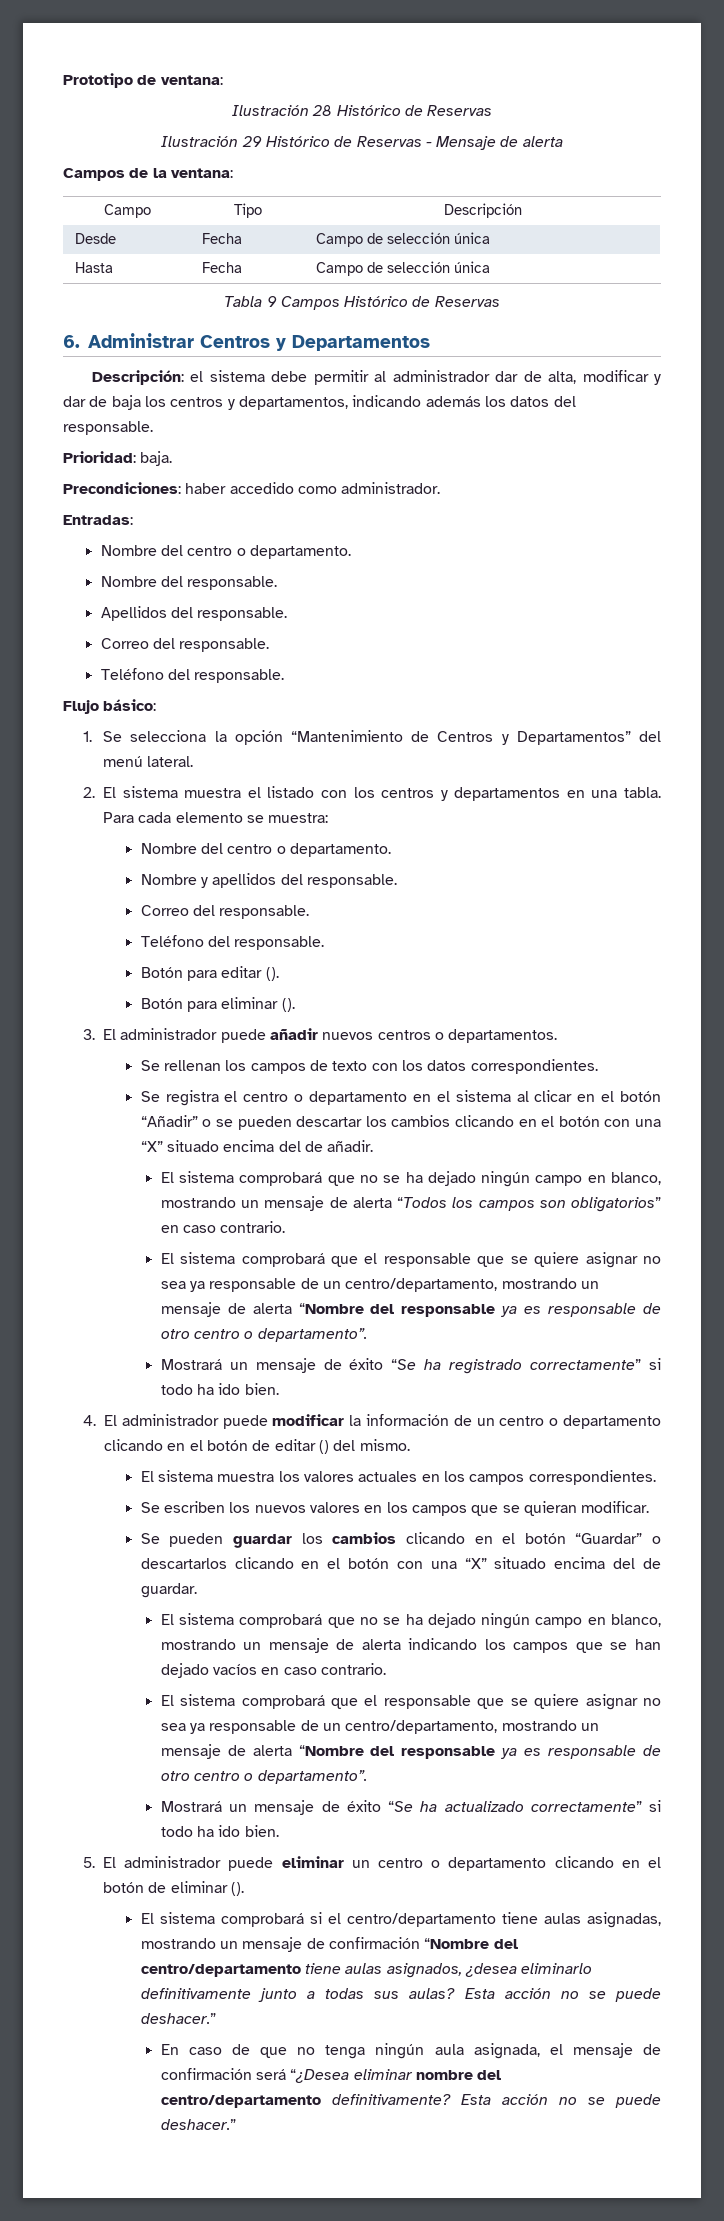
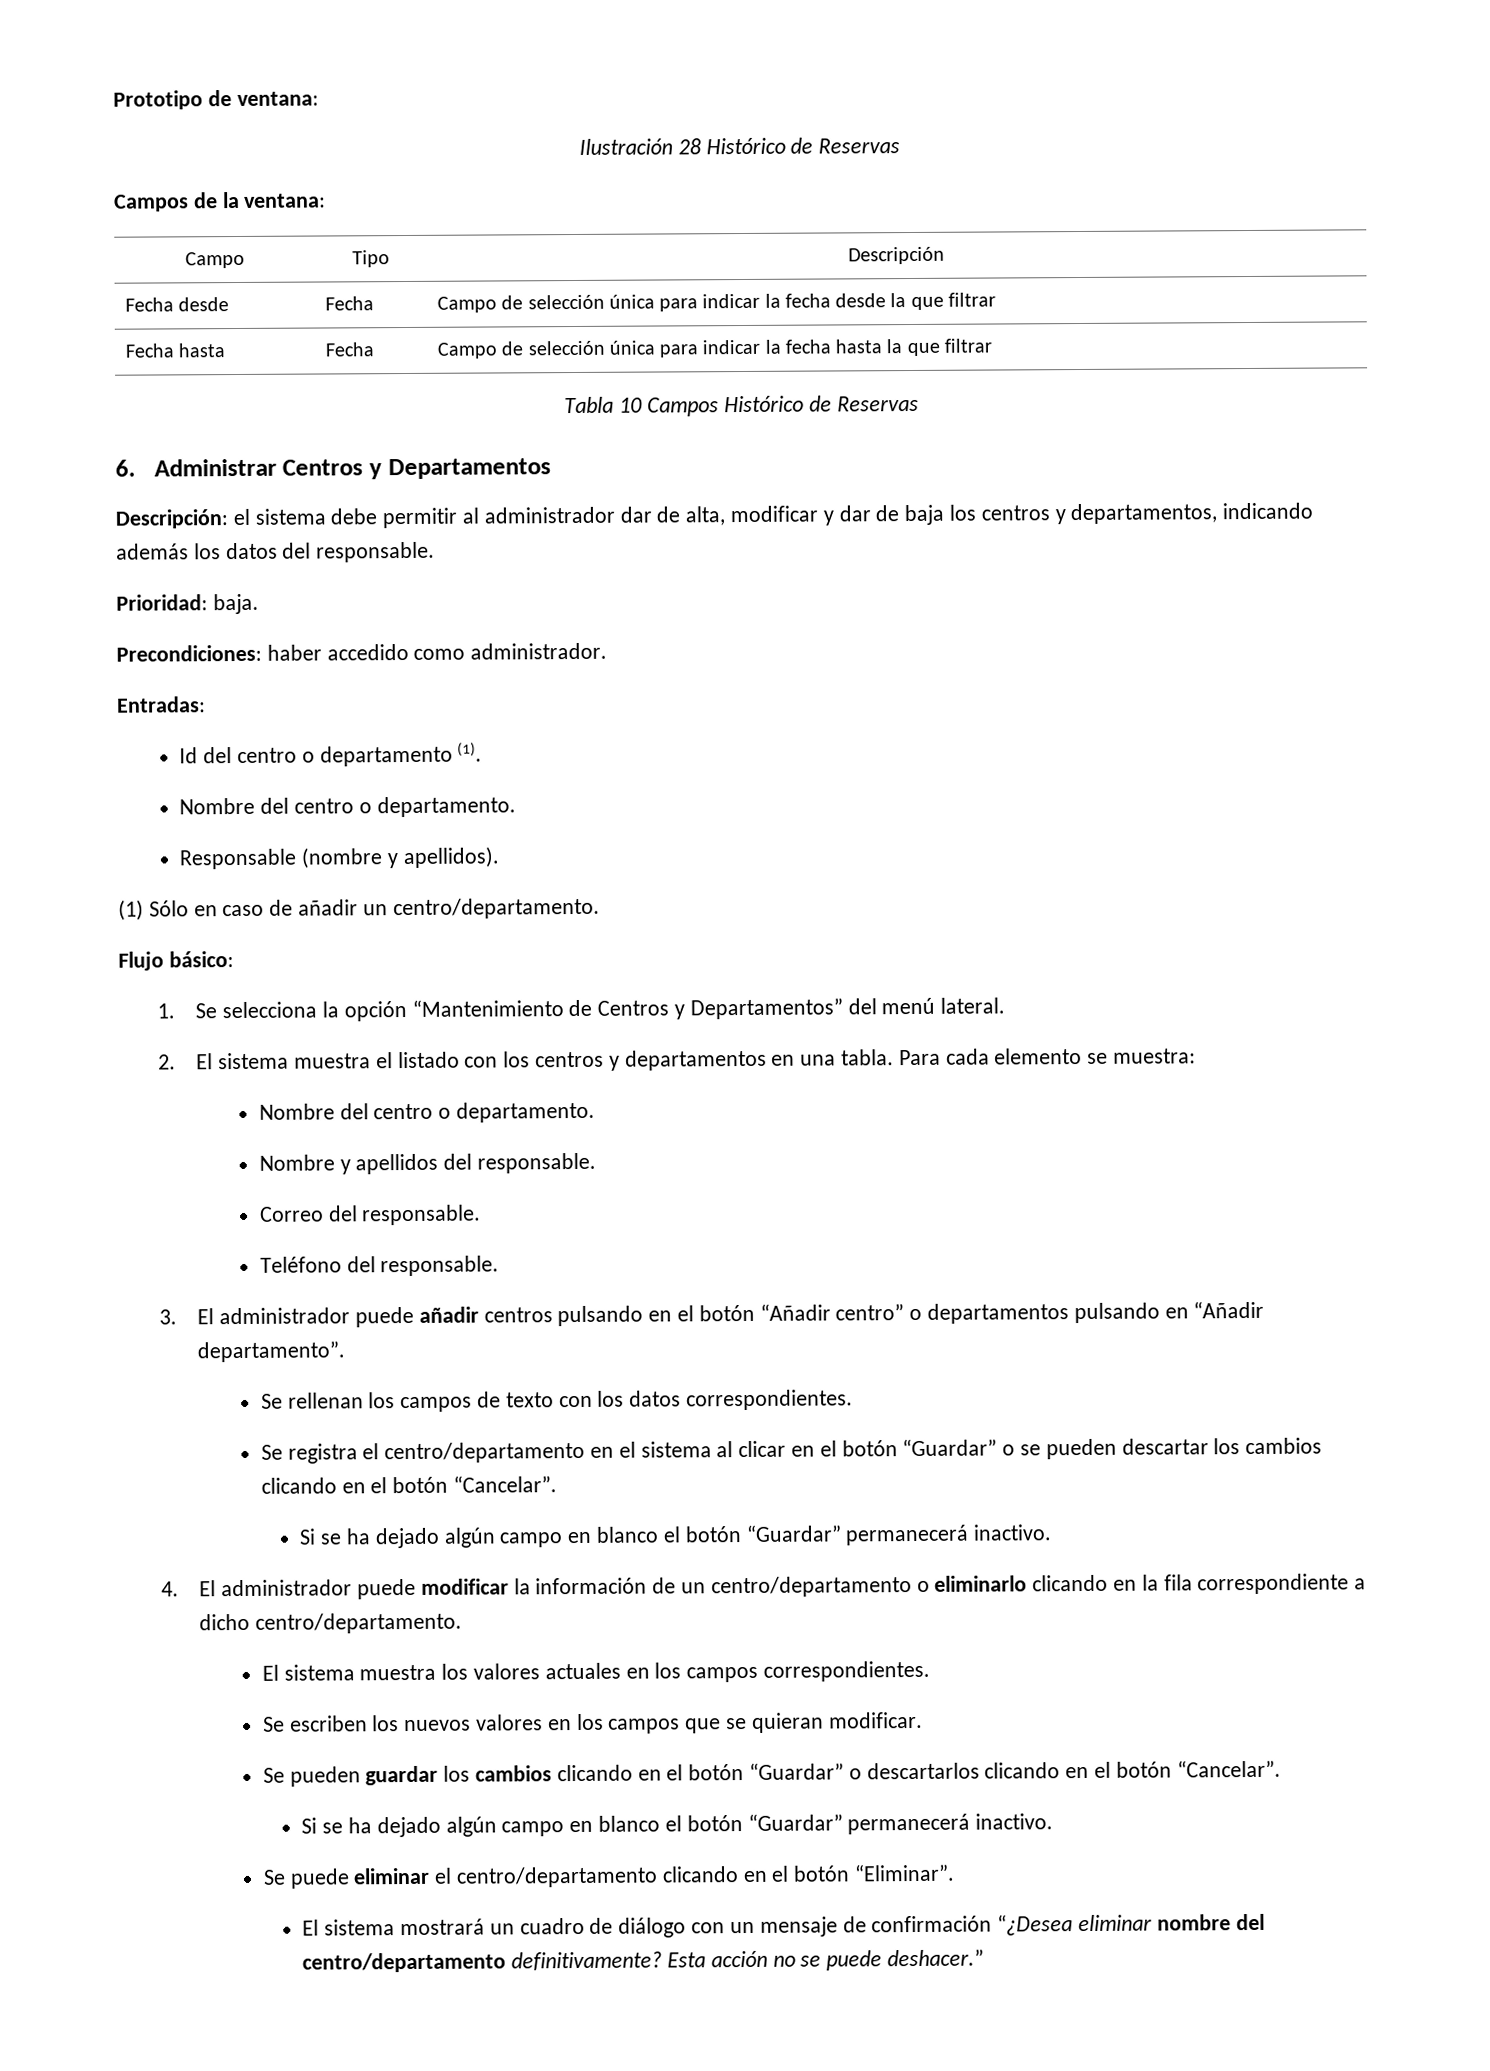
- Ilustración 29 Histórico de Reservas - Mensaje de alerta
- Desde | Fecha | Campo de selección única
- Hasta | Fecha | Campo de selección única
+ Fecha desde | Fecha | Campo de selección única para indicar la fecha desde la que filtrar
+ Fecha hasta | Fecha | Campo de selección única para indicar la fecha hasta la que filtrar
- Tabla 9 Campos Histórico de Reservas
+ Tabla 10 Campos Histórico de Reservas
  Entradas:
+ Id del centro o departamento (1).
  Nombre del centro o departamento.
- Nombre del responsable.
- Apellidos del responsable.
- Correo del responsable.
- Teléfono del responsable.
+ Responsable (nombre y apellidos).
+ (1) Sólo en caso de añadir un centro/departamento.
- Botón para editar ().
- Botón para eliminar ().
- 3. El administrador puede añadir nuevos centros o departamentos.
+ 3. El administrador puede añadir centros pulsando en el botón “Añadir centro” o departamentos pulsando en “Añadir departamento”.
- Se registra el centro o departamento en el sistema al clicar en el botón “Añadir” o se pueden descartar los cambios clicando en el botón con una “X” situado encima del de añadir.
- El sistema comprobará que no se ha dejado ningún campo en blanco, mostrando un mensaje de alerta “Todos los campos son obligatorios” en caso contrario.
- El sistema comprobará que el responsable que se quiere asignar no sea ya responsable de un centro/departamento, mostrando un mensaje de alerta “Nombre del responsable ya es responsable de otro centro o departamento”.
- Mostrará un mensaje de éxito “Se ha registrado correctamente” si todo ha ido bien.
+ Se registra el centro/departamento en el sistema al clicar en el botón “Guardar” o se pueden descartar los cambios clicando en el botón “Cancelar”.
+ Si se ha dejado algún campo en blanco el botón “Guardar” permanecerá inactivo.
- 4. El administrador puede modificar la información de un centro o departamento clicando en el botón de editar () del mismo.
+ 4. El administrador puede modificar la información de un centro/departamento o eliminarlo clicando en la fila correspondiente a dicho centro/departamento.
- Se pueden guardar los cambios clicando en el botón “Guardar” o descartarlos clicando en el botón con una “X” situado encima del de guardar.
- El sistema comprobará que no se ha dejado ningún campo en blanco, mostrando un mensaje de alerta indicando los campos que se han dejado vacíos en caso contrario.
- El sistema comprobará que el responsable que se quiere asignar no sea ya responsable de un centro/departamento, mostrando un mensaje de alerta “Nombre del responsable ya es responsable de otro centro o departamento”.
- Mostrará un mensaje de éxito “Se ha actualizado correctamente” si todo ha ido bien.
- 5. El administrador puede eliminar un centro o departamento clicando en el botón de eliminar ().
- El sistema comprobará si el centro/departamento tiene aulas asignadas, mostrando un mensaje de confirmación “Nombre del centro/departamento tiene aulas asignados, ¿desea eliminarlo definitivamente junto a todas sus aulas? Esta acción no se puede deshacer.”
- En caso de que no tenga ningún aula asignada, el mensaje de confirmación será “¿Desea eliminar nombre del centro/departamento definitivamente?
+ Se pueden guardar los cambios clicando en el botón “Guardar” o descartarlos clicando en el botón “Cancelar”.
+ Si se ha dejado algún campo en blanco el botón “Guardar” permanecerá inactivo.
+ Se puede eliminar el centro/departamento clicando en el botón “Eliminar”.
+ El sistema mostrará un cuadro de diálogo con un mensaje de confirmación “¿Desea eliminar nombre del centro/departamento definitivamente?

